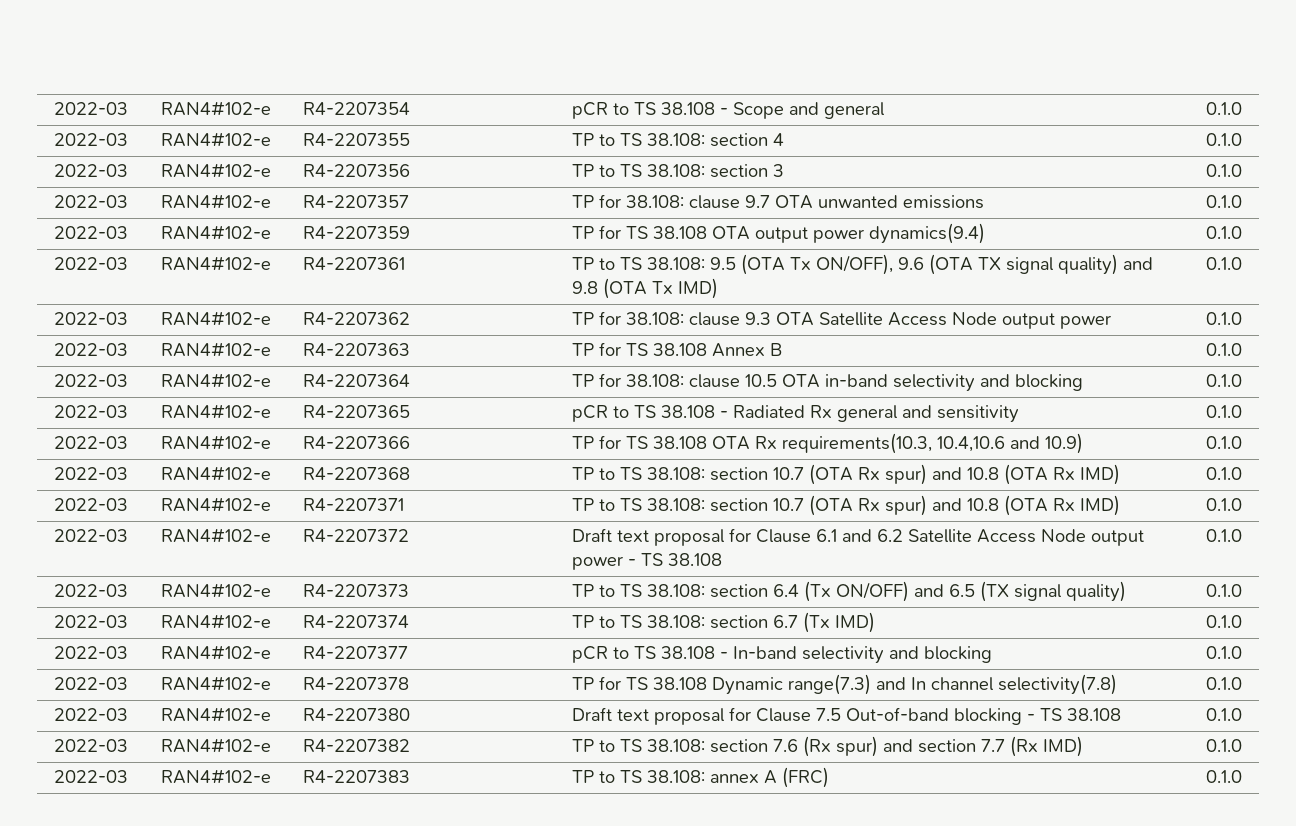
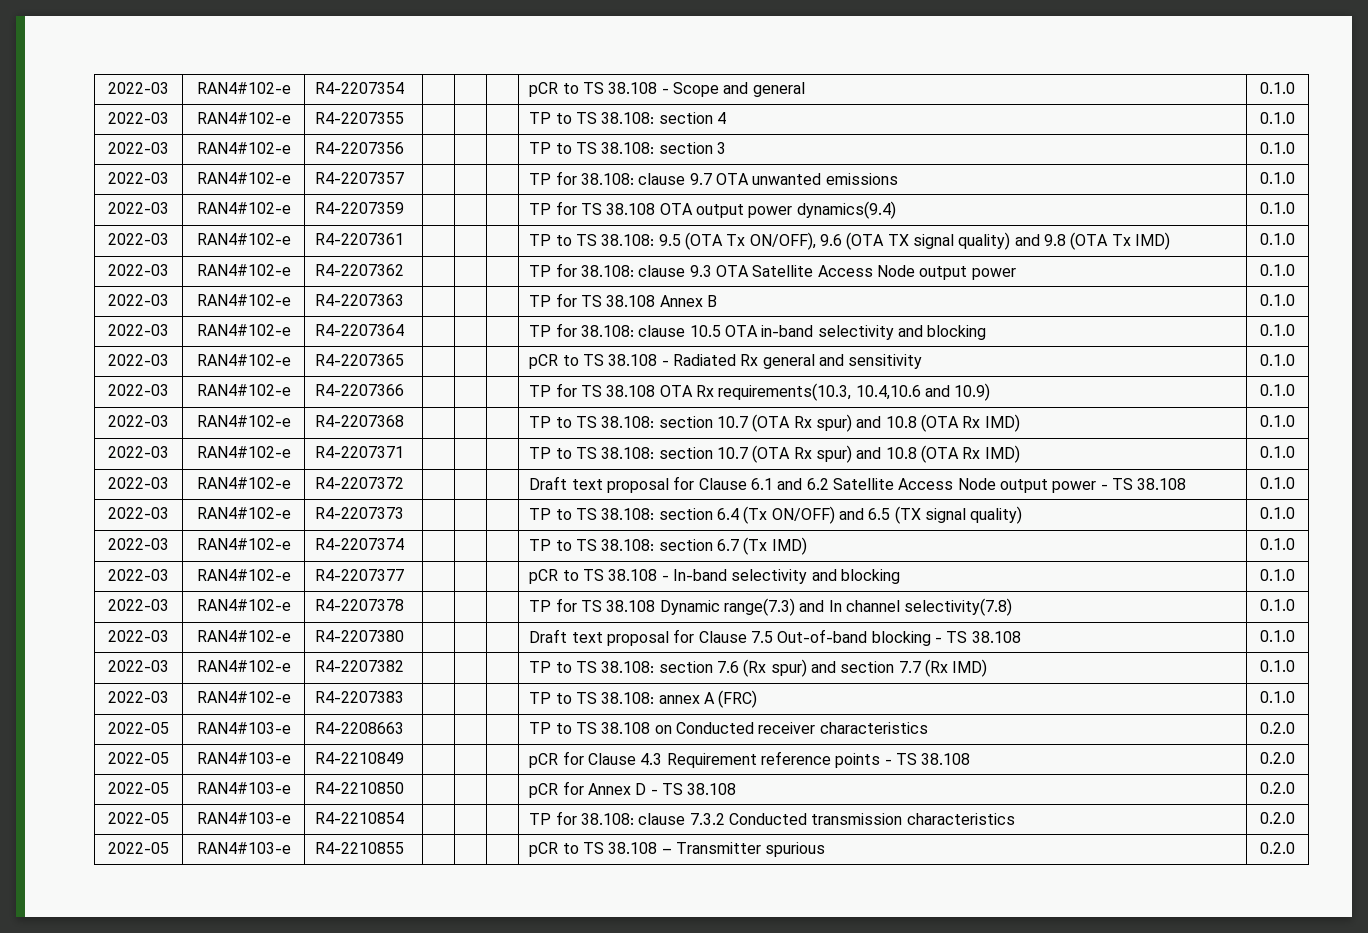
+ 2022-05 | RAN4#103-e | R4-2208663 | | | | TP to TS 38.108 on Conducted receiver characteristics | 0.2.0
+ 2022-05 | RAN4#103-e | R4-2210849 | | | | pCR for Clause 4.3 Requirement reference points - TS 38.108 | 0.2.0
+ 2022-05 | RAN4#103-e | R4-2210850 | | | | pCR for Annex D - TS 38.108 | 0.2.0
+ 2022-05 | RAN4#103-e | R4-2210854 | | | | TP for 38.108: clause 7.3.2 Conducted transmission characteristics | 0.2.0
+ 2022-05 | RAN4#103-e | R4-2210855 | | | | pCR to TS 38.108 – Transmitter spurious | 0.2.0

